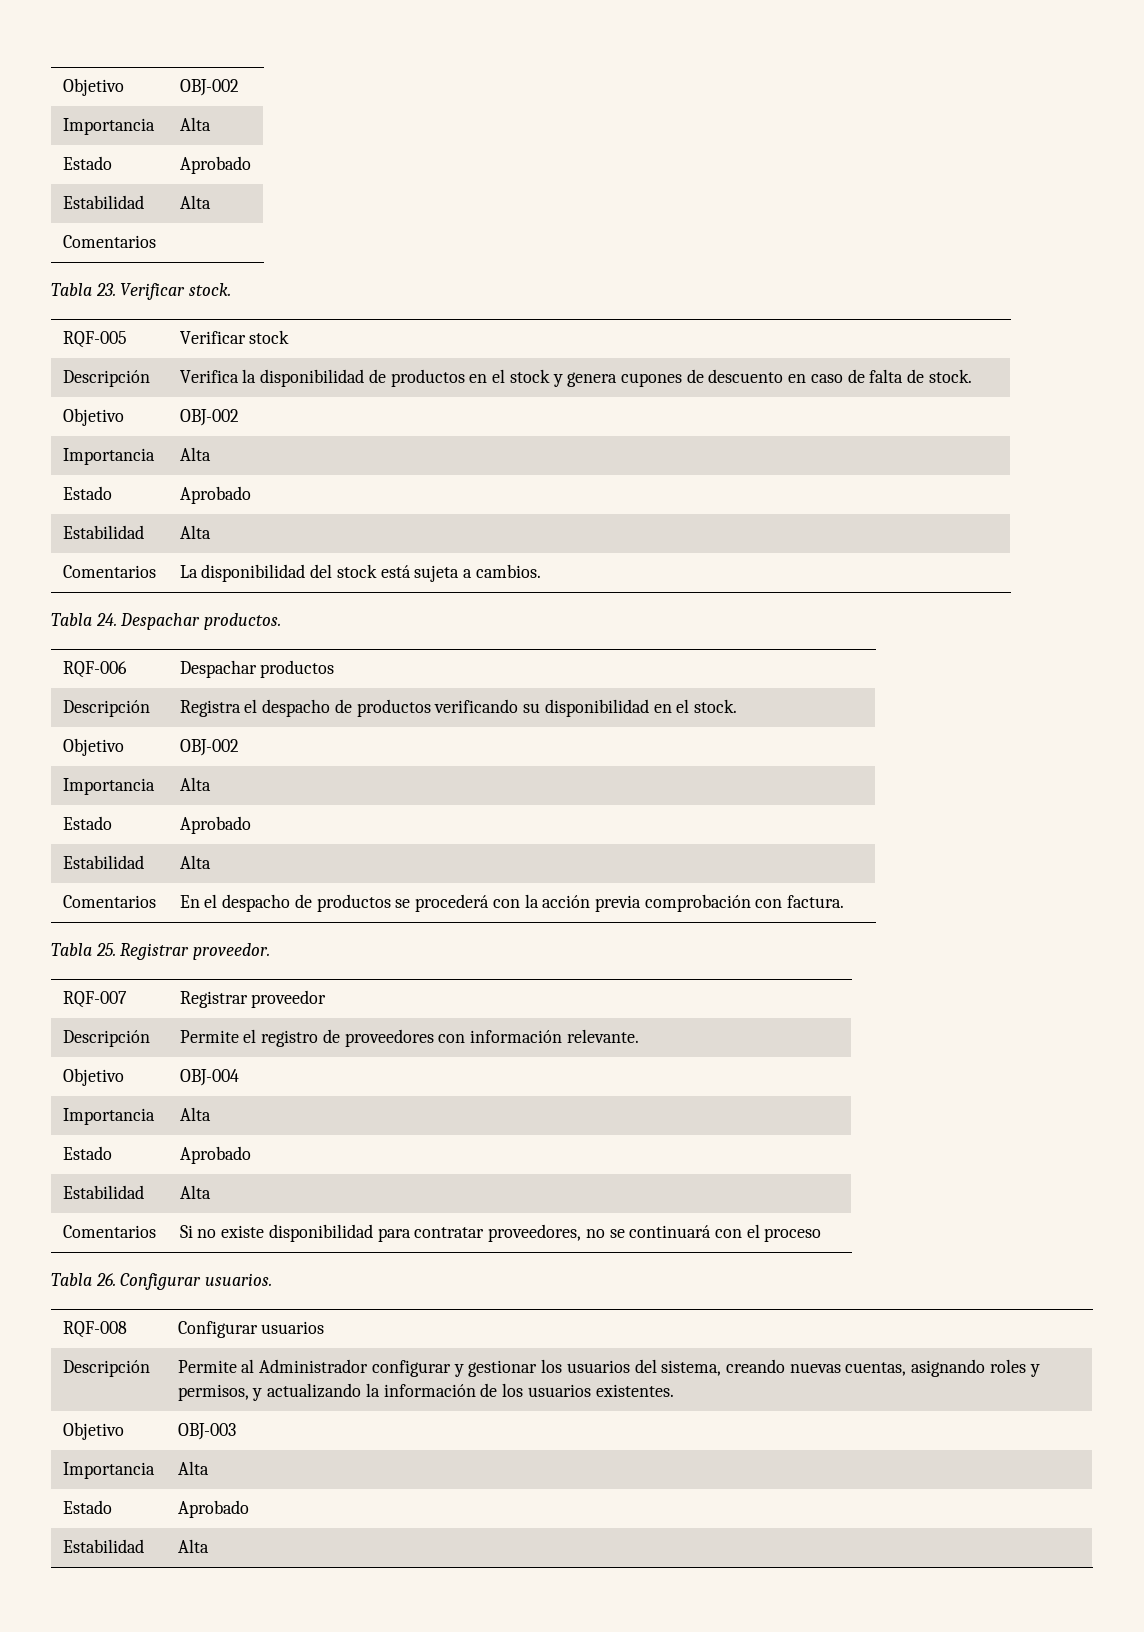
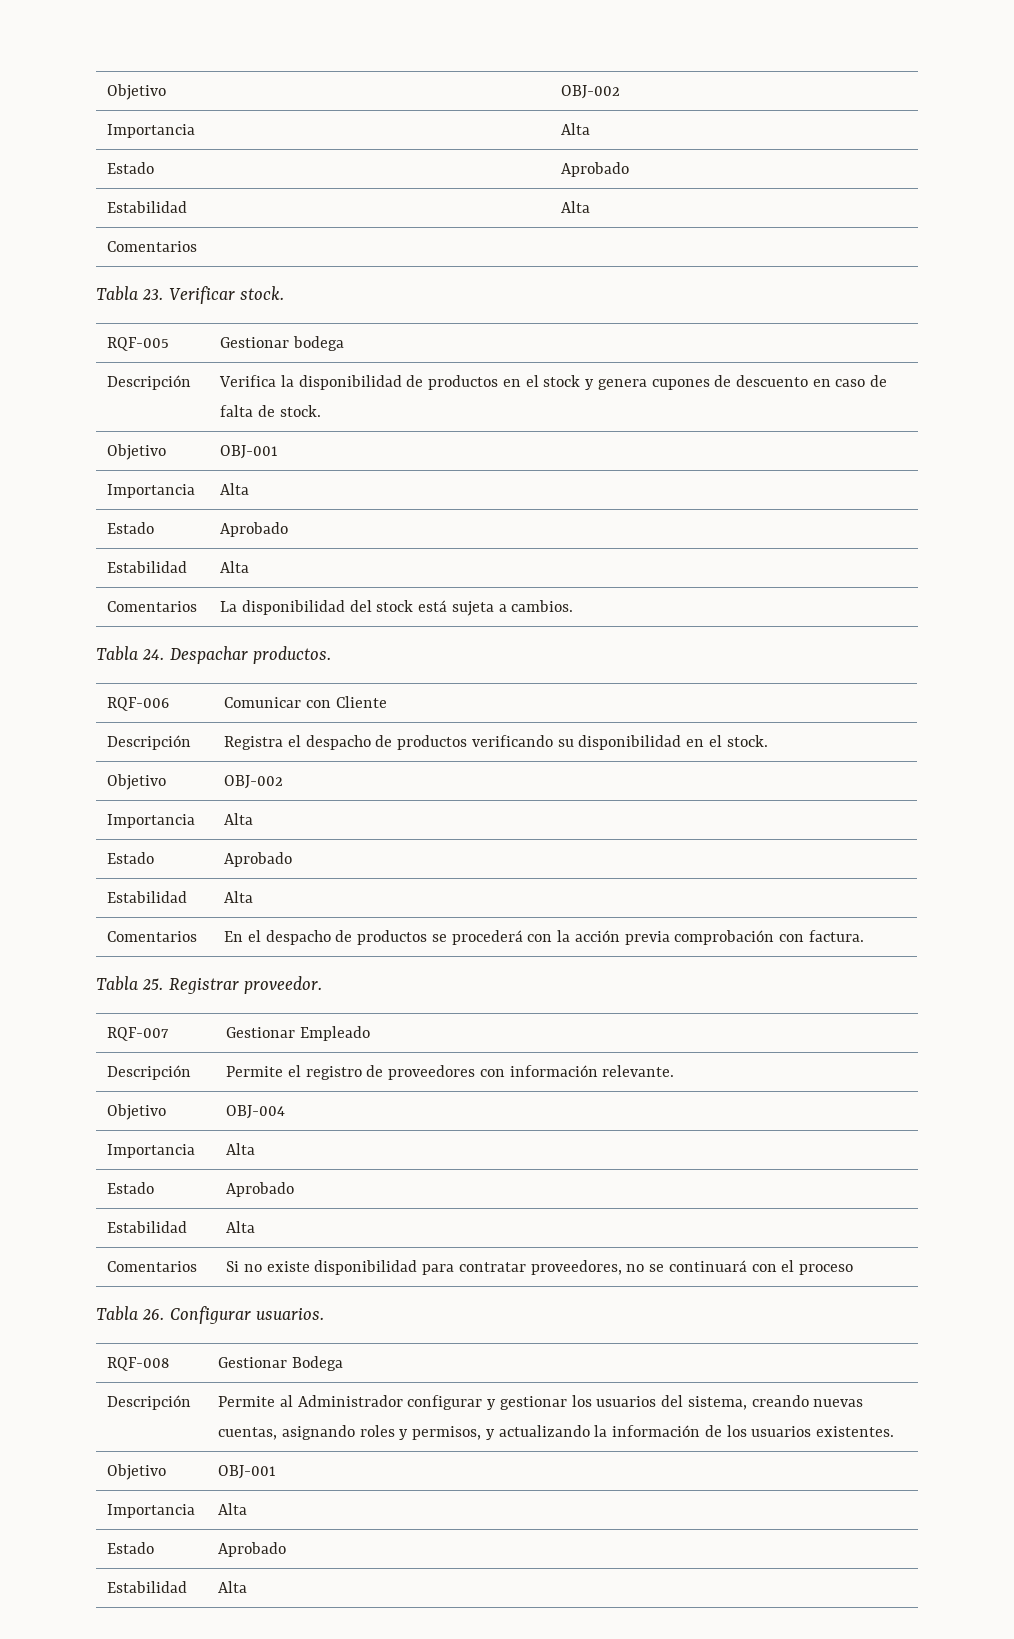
- RQF-005 | Verificar stock
+ RQF-005 | Gestionar bodega
  Descripción | Verifica la disponibilidad de productos en el stock y genera cupones de descuento en caso de falta de stock.
- Objetivo | OBJ-002
+ Objetivo | OBJ-001
- RQF-006 | Despachar productos
+ RQF-006 | Comunicar con Cliente
- RQF-007 | Registrar proveedor
+ RQF-007 | Gestionar Empleado
- RQF-008 | Configurar usuarios
+ RQF-008 | Gestionar Bodega
  Descripción | Permite al Administrador configurar y gestionar los usuarios del sistema, creando nuevas cuentas, asignando roles y permisos, y actualizando la información de los usuarios existentes.
- Objetivo | OBJ-003
+ Objetivo | OBJ-001

